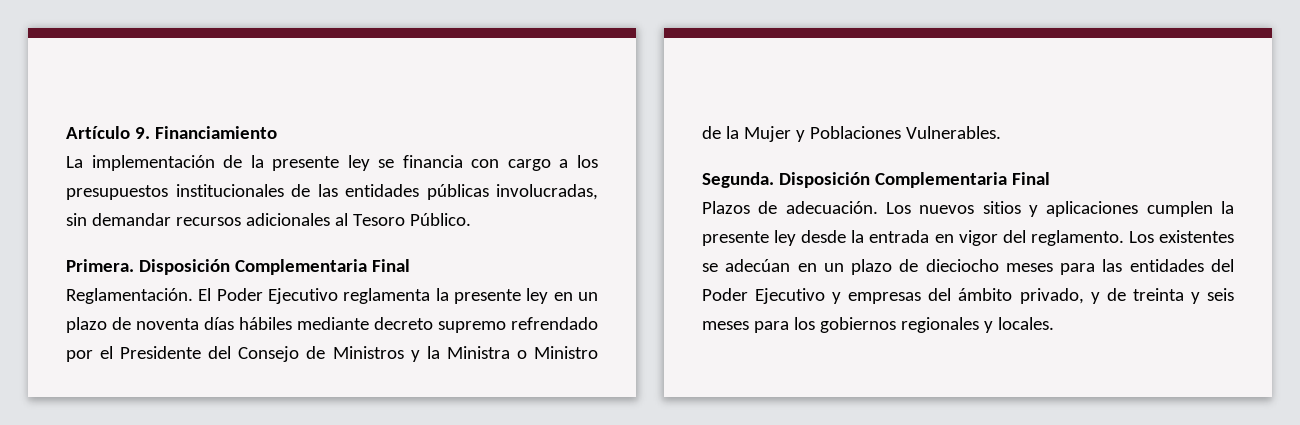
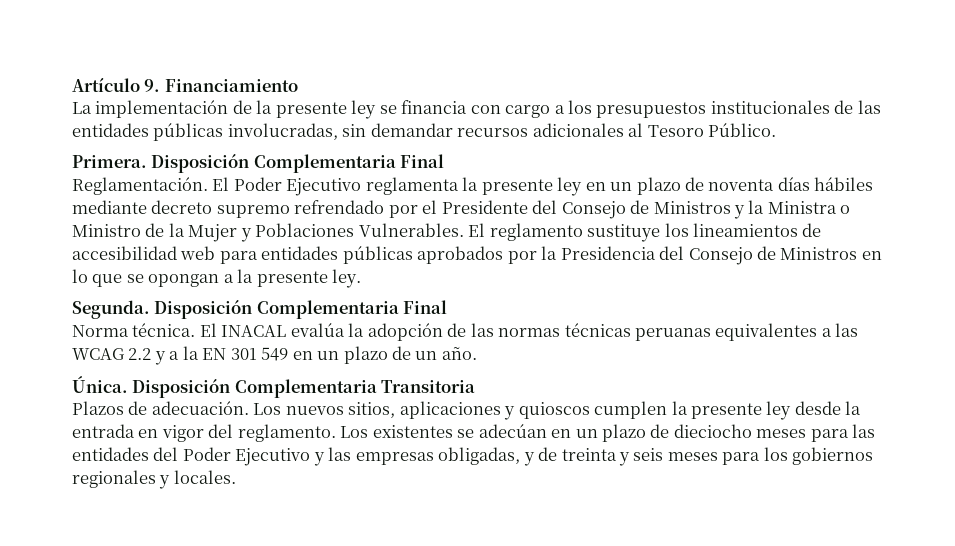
- El Poder Ejecutivo reglamenta la presente ley en un plazo de noventa días hábiles mediante decreto supremo refrendado por el Presidente del Consejo de Ministros y la Ministra o Ministro de la Mujer y Poblaciones Vulnerables.
+ El Poder Ejecutivo reglamenta la presente ley en un plazo de noventa días hábiles mediante decreto supremo refrendado por el Presidente del Consejo de Ministros y la Ministra o Ministro de la Mujer y Poblaciones Vulnerables. El reglamento sustituye los lineamientos de accesibilidad web para entidades públicas aprobados por la Presidencia del Consejo de Ministros en lo que se opongan a la presente ley.
  Segunda. Disposición Complementaria Final
+ Norma técnica. El INACAL evalúa la adopción de las normas técnicas peruanas equivalentes a las WCAG 2.2 y a la EN 301 549 en un plazo de un año.
+ Única. Disposición Complementaria Transitoria
- Los nuevos sitios y aplicaciones cumplen la presente ley desde la entrada en vigor del reglamento.
+ Los nuevos sitios, aplicaciones y quioscos cumplen la presente ley desde la entrada en vigor del reglamento.
- Los existentes se adecúan en un plazo de dieciocho meses para las entidades del Poder Ejecutivo y empresas del ámbito privado, y de treinta y seis meses para los gobiernos regionales y locales.
+ Los existentes se adecúan en un plazo de dieciocho meses para las entidades del Poder Ejecutivo y las empresas obligadas, y de treinta y seis meses para los gobiernos regionales y locales.

